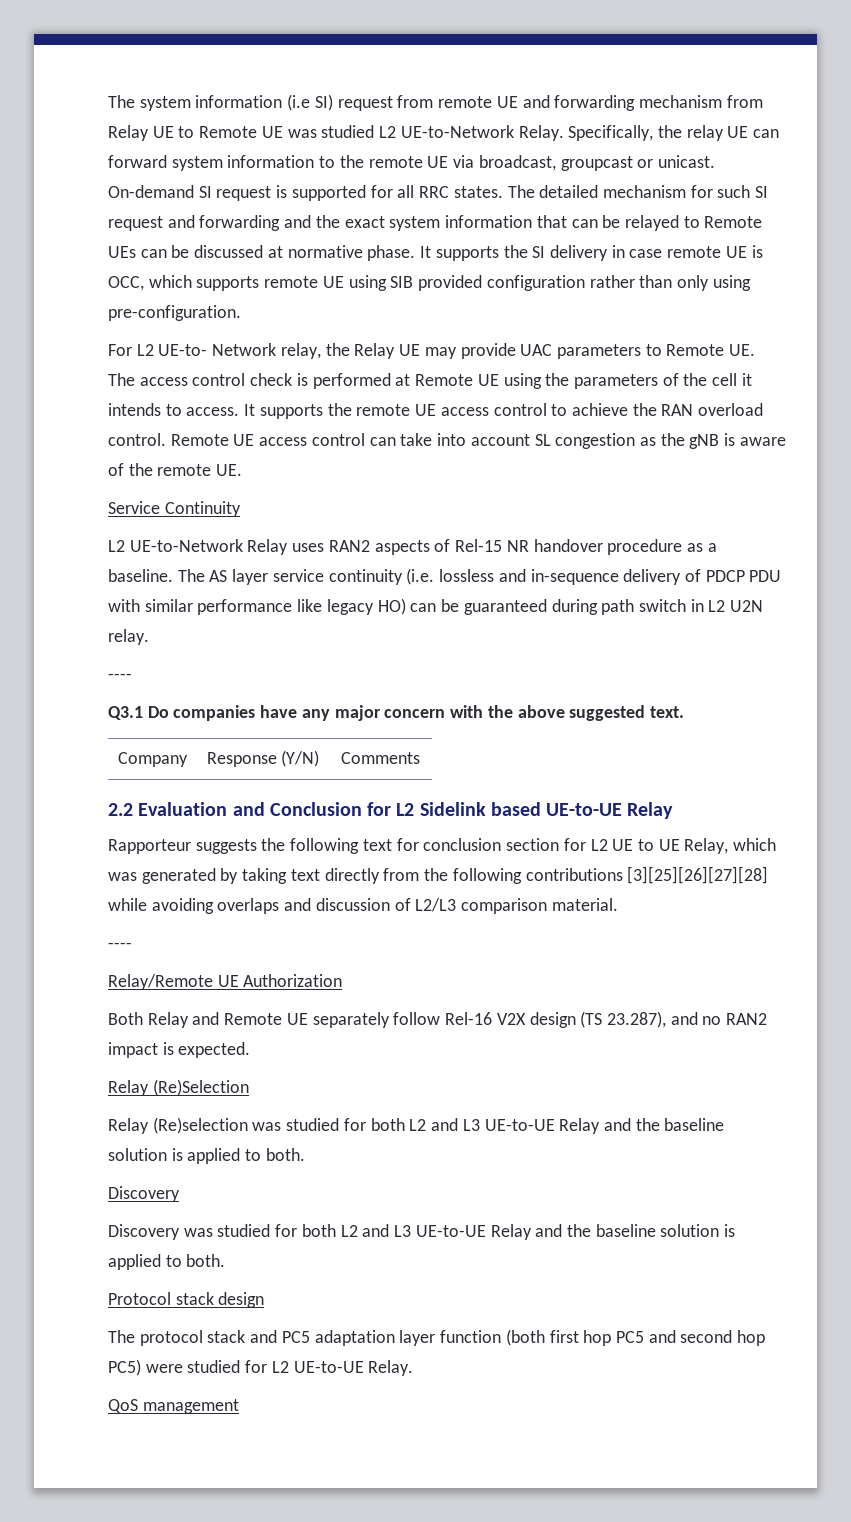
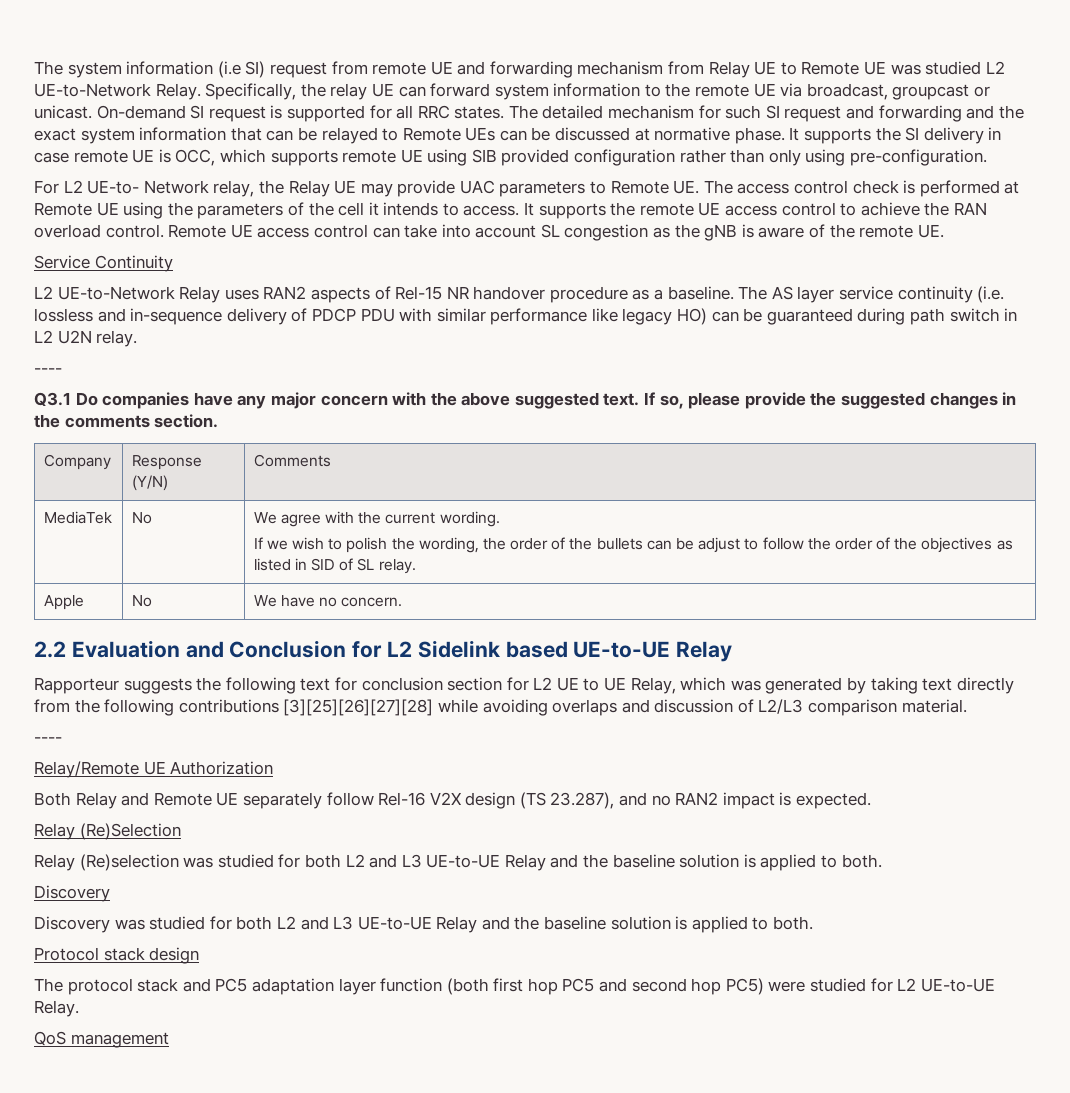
- Q3.1 Do companies have any major concern with the above suggested text.
+ Q3.1 Do companies have any major concern with the above suggested text. If so, please provide the suggested changes in the comments section.
  Company | Response (Y/N) | Comments
+ MediaTek | No | We agree with the current wording.
+ If we wish to polish the wording, the order of the bullets can be adjust to follow the order of the objectives as listed in SID of SL relay.
+ Apple | No | We have no concern.

